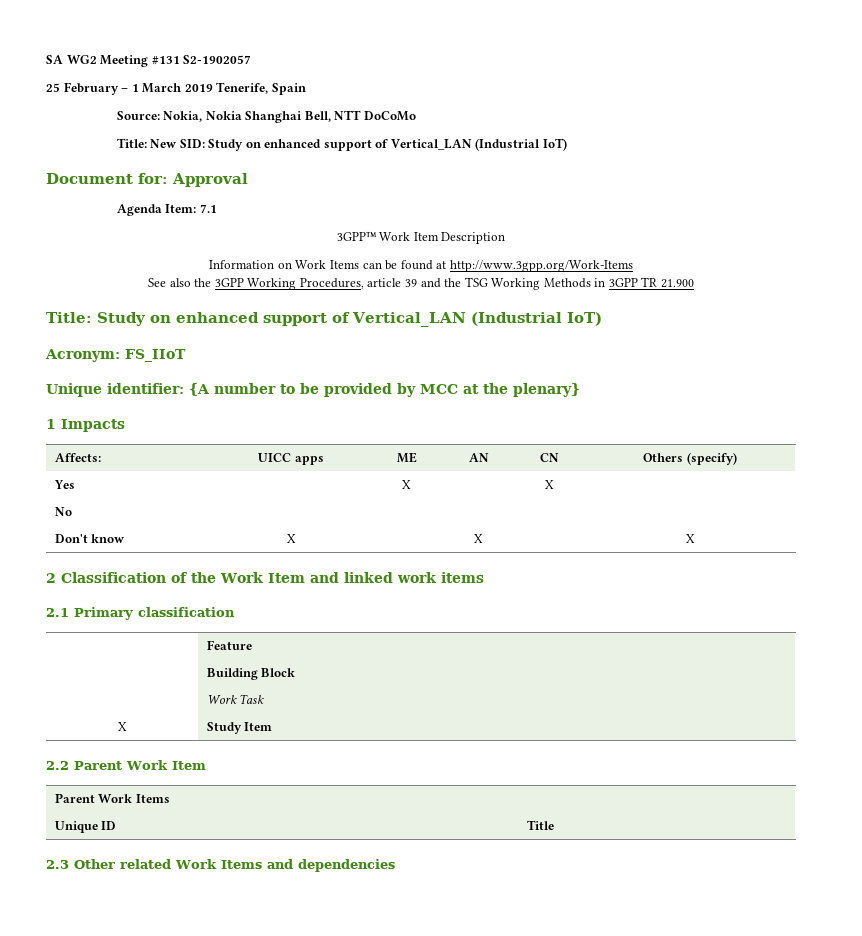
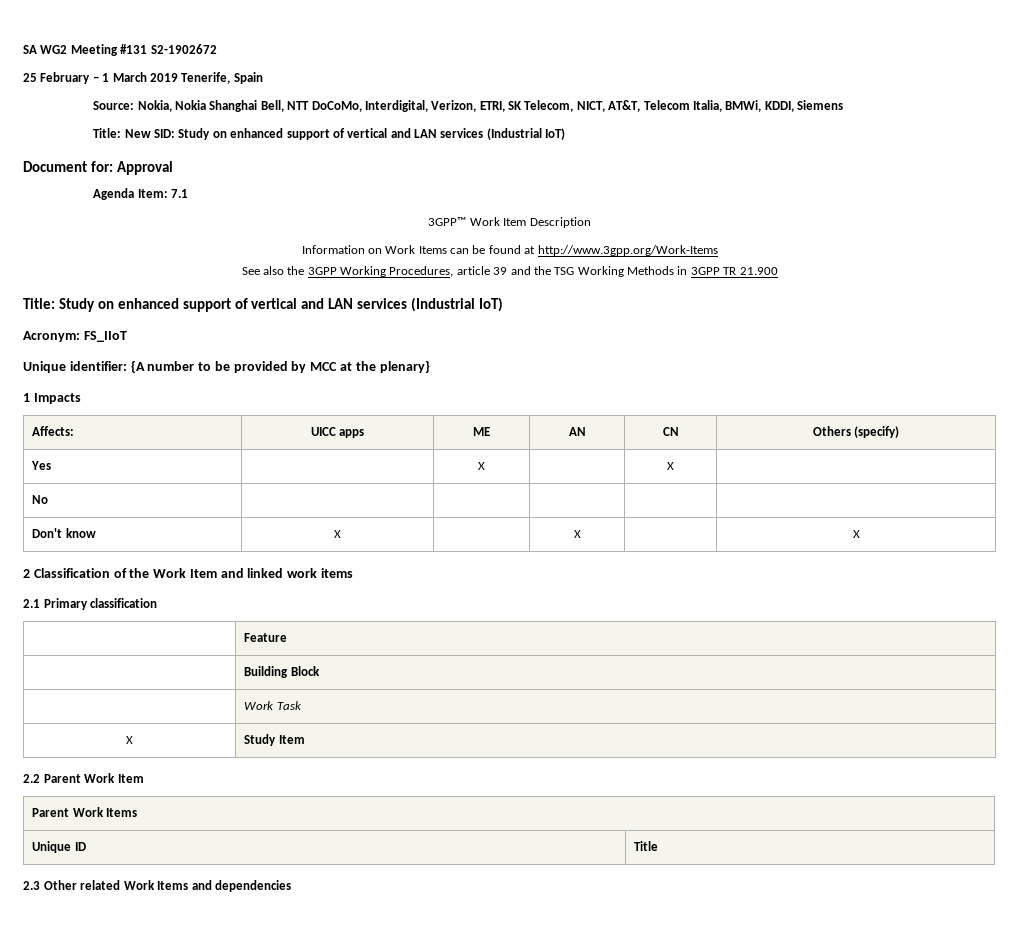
- SA WG2 Meeting #131 S2-1902057
+ SA WG2 Meeting #131 S2-1902672
- Source: Nokia, Nokia Shanghai Bell, NTT DoCoMo
+ Source: Nokia, Nokia Shanghai Bell, NTT DoCoMo, Interdigital, Verizon, ETRI, SK Telecom, NICT, AT&T, Telecom Italia, BMWi, KDDI, Siemens
- Title: New SID: Study on enhanced support of Vertical_LAN (Industrial IoT)
+ Title: New SID: Study on enhanced support of vertical and LAN services (Industrial IoT)
- Title: Study on enhanced support of Vertical_LAN (Industrial IoT)
+ Title: Study on enhanced support of vertical and LAN services (Industrial IoT)

